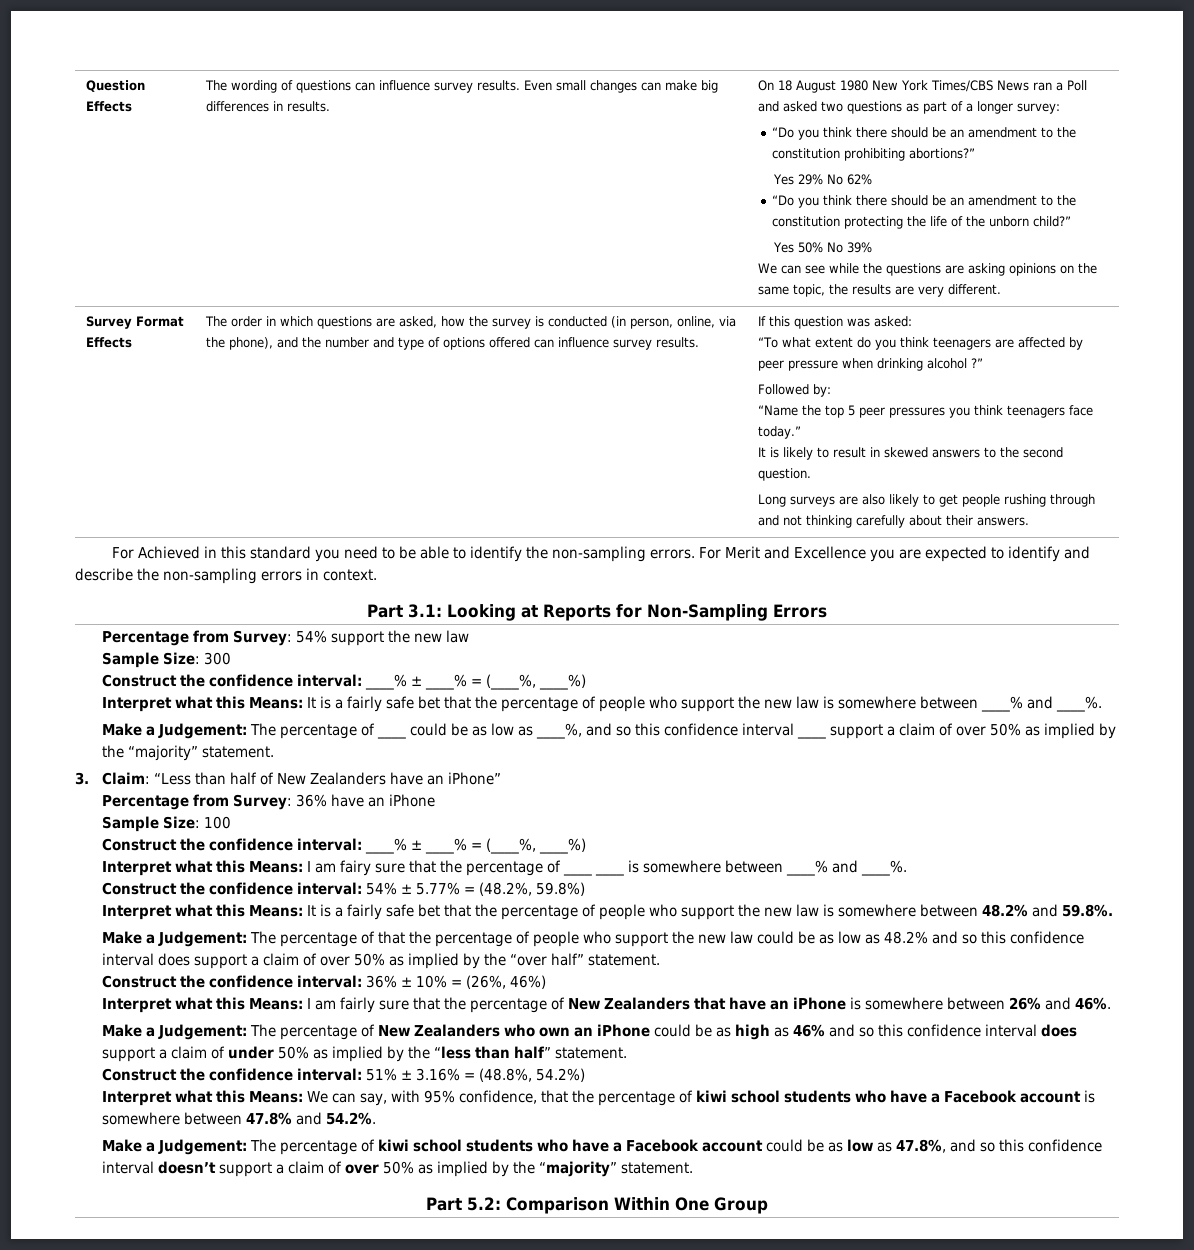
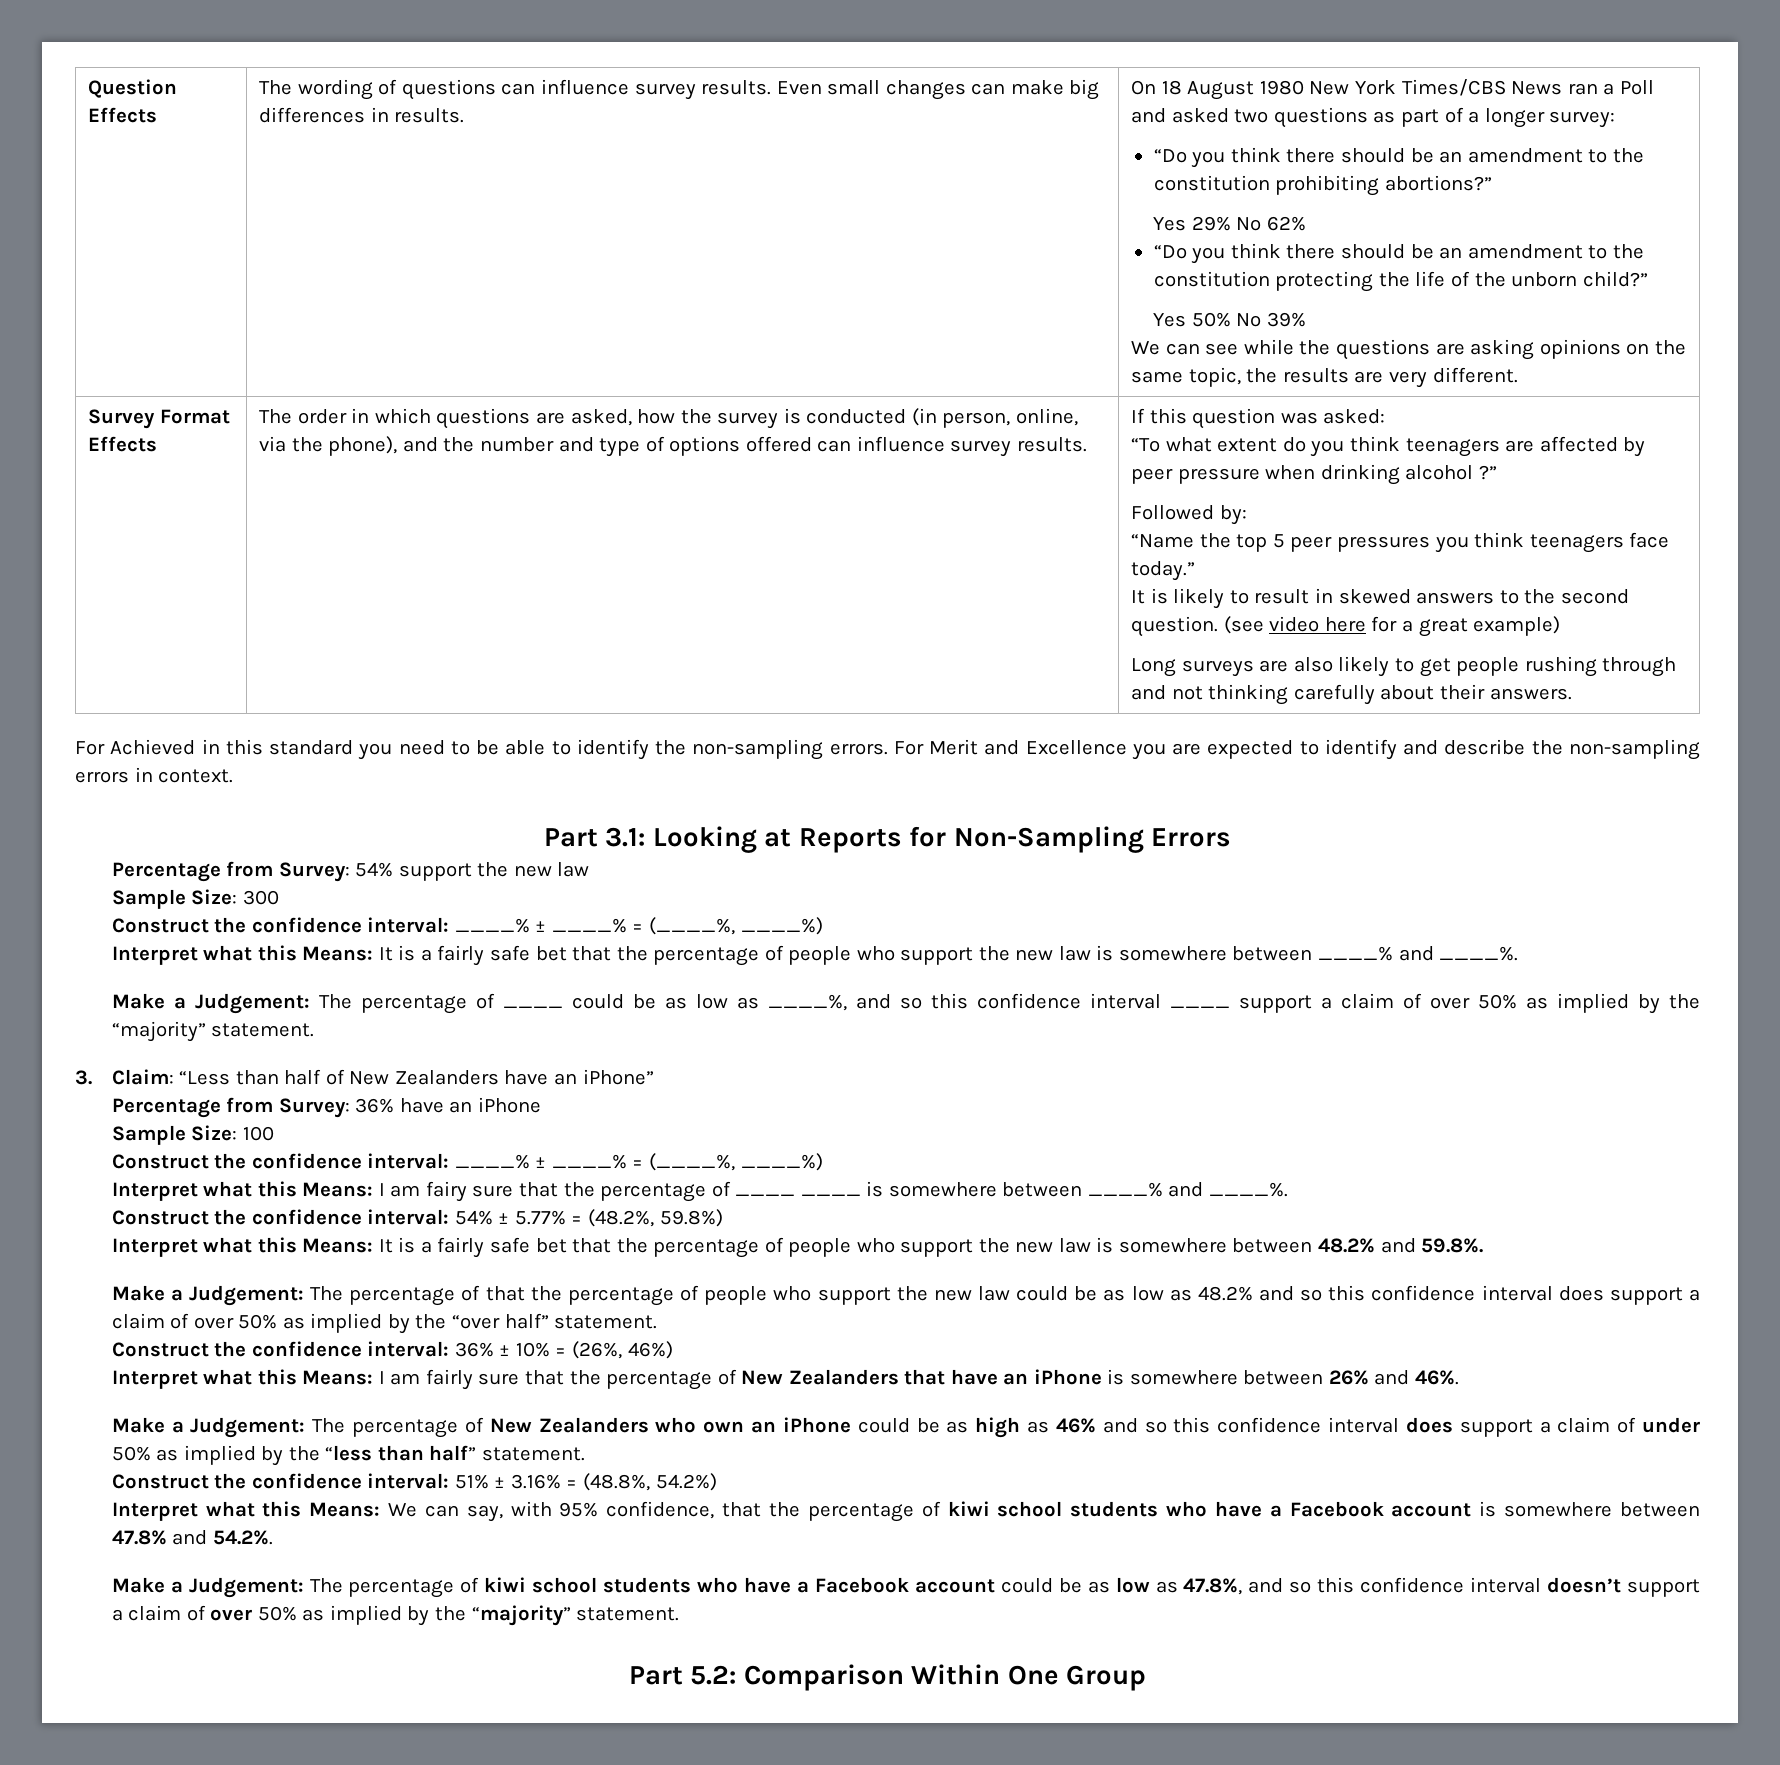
+ (see video here for a great example)

